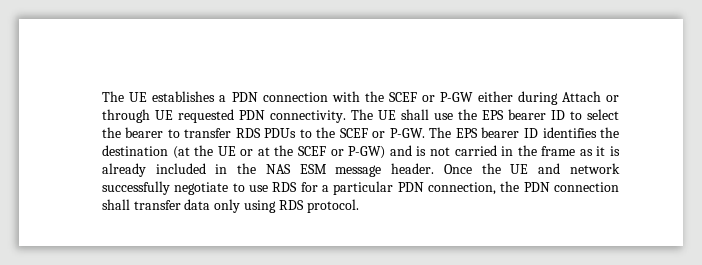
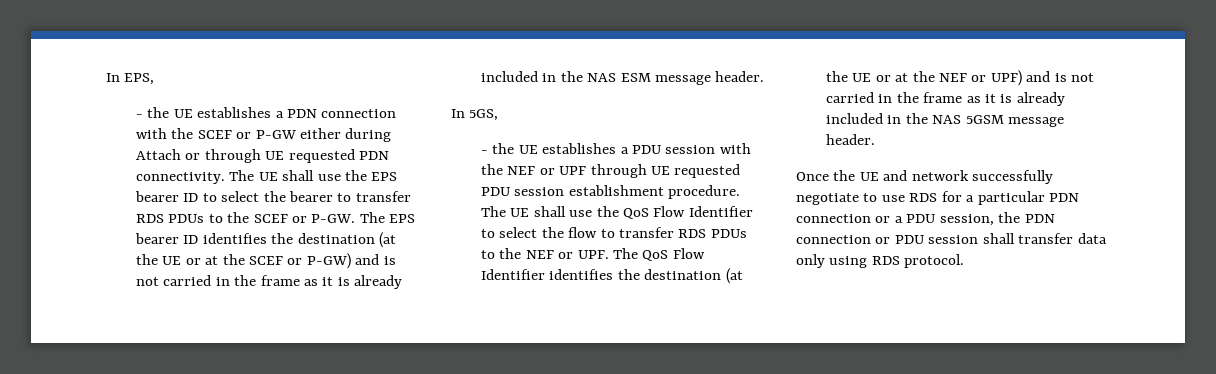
- The UE establishes a PDN connection with the SCEF or P-GW either during Attach or through UE requested PDN connectivity.
+ In EPS,
+ - the UE establishes a PDN connection with the SCEF or P-GW either during Attach or through UE requested PDN connectivity.
- The EPS bearer ID identifies the destination (at the UE or at the SCEF or P-GW) and is not carried in the frame as it is already included in the NAS ESM message header. Once the UE and network successfully negotiate to use RDS for a particular PDN connection, the PDN connection shall transfer data only using RDS protocol.
+ The EPS bearer ID identifies the destination (at the UE or at the SCEF or P-GW) and is not carried in the frame as it is already included in the NAS ESM message header.
+ In 5GS,
+ - the UE establishes a PDU session with the NEF or UPF through UE requested PDU session establishment procedure. The UE shall use the QoS Flow Identifier to select the flow to transfer RDS PDUs to the NEF or UPF. The QoS Flow Identifier identifies the destination (at the UE or at the NEF or UPF) and is not carried in the frame as it is already included in the NAS 5GSM message header.
+ Once the UE and network successfully negotiate to use RDS for a particular PDN connection or a PDU session, the PDN connection or PDU session shall transfer data only using RDS protocol.

